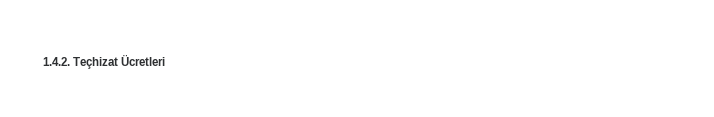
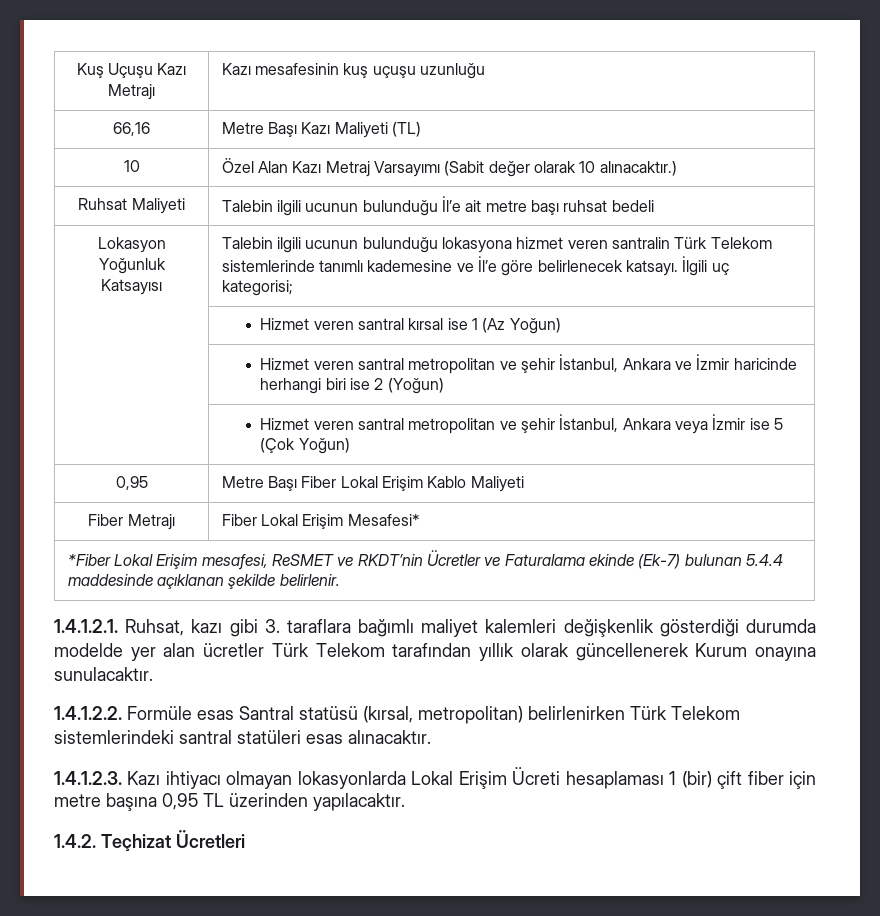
+ Kuş Uçuşu Kazı Metrajı | Kazı mesafesinin kuş uçuşu uzunluğu
+ 66,16 | Metre Başı Kazı Maliyeti (TL)
+ 10 | Özel Alan Kazı Metraj Varsayımı (Sabit değer olarak 10 alınacaktır.)
+ Ruhsat Maliyeti | Talebin ilgili ucunun bulunduğu İl’e ait metre başı ruhsat bedeli
+ Lokasyon Yoğunluk Katsayısı | Talebin ilgili ucunun bulunduğu lokasyona hizmet veren santralin Türk Telekom sistemlerinde tanımlı kademesine ve İl’e göre belirlenecek katsayı. İlgili uç kategorisi;
+ | Hizmet veren santral kırsal ise 1 (Az Yoğun)
+ | Hizmet veren santral metropolitan ve şehir İstanbul, Ankara ve İzmir haricinde herhangi biri ise 2 (Yoğun)
+ | Hizmet veren santral metropolitan ve şehir İstanbul, Ankara veya İzmir ise 5 (Çok Yoğun)
+ 0,95 | Metre Başı Fiber Lokal Erişim Kablo Maliyeti
+ Fiber Metrajı | Fiber Lokal Erişim Mesafesi*
+ *Fiber Lokal Erişim mesafesi, ReSMET ve RKDT’nin Ücretler ve Faturalama ekinde (Ek-7) bulunan 5.4.4 maddesinde açıklanan şekilde belirlenir.
+ 1.4.1.2.1. Ruhsat, kazı gibi 3. taraflara bağımlı maliyet kalemleri değişkenlik gösterdiği durumda modelde yer alan ücretler Türk Telekom tarafından yıllık olarak güncellenerek Kurum onayına sunulacaktır.
+ 1.4.1.2.2. Formüle esas Santral statüsü (kırsal, metropolitan) belirlenirken Türk Telekom sistemlerindeki santral statüleri esas alınacaktır.
+ 1.4.1.2.3. Kazı ihtiyacı olmayan lokasyonlarda Lokal Erişim Ücreti hesaplaması 1 (bir) çift fiber için metre başına 0,95 TL üzerinden yapılacaktır.

